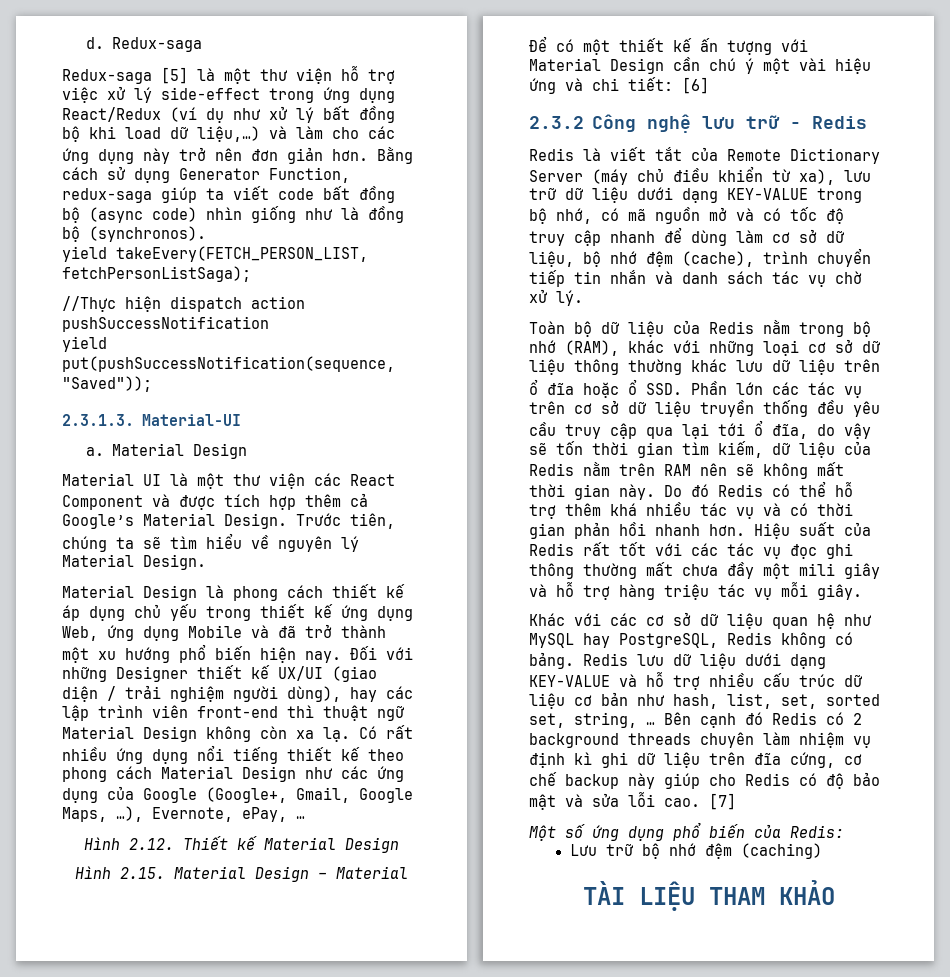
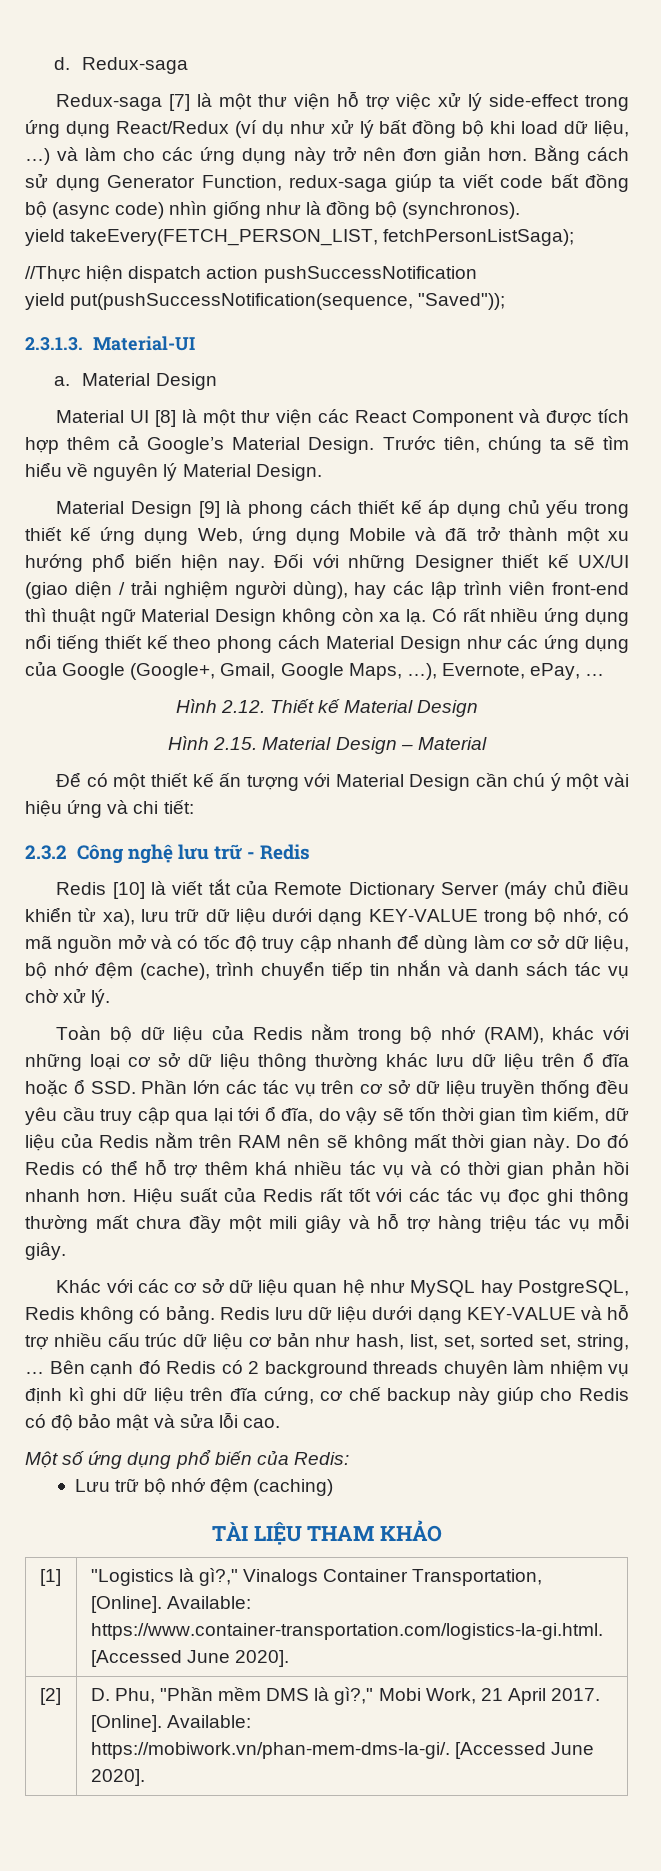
- Redux-saga [5] là một thư viện hỗ trợ việc xử lý side-effect trong ứng dụng React/Redux (ví dụ như xử lý bất đồng bộ khi load dữ liệu,…) và làm cho các ứng dụng này trở nên đơn giản hơn.
+ Redux-saga [7] là một thư viện hỗ trợ việc xử lý side-effect trong ứng dụng React/Redux (ví dụ như xử lý bất đồng bộ khi load dữ liệu, …) và làm cho các ứng dụng này trở nên đơn giản hơn.
- Material UI là một thư viện các React Component và được tích hợp thêm cả Google’s Material Design.
+ Material UI [8] là một thư viện các React Component và được tích hợp thêm cả Google’s Material Design.
- Material Design là phong cách thiết kế áp dụng chủ yếu trong thiết kế ứng dụng Web, ứng dụng Mobile và đã trở thành một xu hướng phổ biến hiện nay.
+ Material Design [9] là phong cách thiết kế áp dụng chủ yếu trong thiết kế ứng dụng Web, ứng dụng Mobile và đã trở thành một xu hướng phổ biến hiện nay.
- Để có một thiết kế ấn tượng với Material Design cần chú ý một vài hiệu ứng và chi tiết: [6]
+ Để có một thiết kế ấn tượng với Material Design cần chú ý một vài hiệu ứng và chi tiết:
- Redis là viết tắt của Remote Dictionary Server (máy chủ điều khiển từ xa), lưu trữ dữ liệu dưới dạng KEY-VALUE trong bộ nhớ, có mã nguồn mở và có tốc độ truy cập nhanh để dùng làm cơ sở dữ liệu, bộ nhớ đệm (cache), trình chuyển tiếp tin nhắn và danh sách tác vụ chờ xử lý.
+ Redis [10] là viết tắt của Remote Dictionary Server (máy chủ điều khiển từ xa), lưu trữ dữ liệu dưới dạng KEY-VALUE trong bộ nhớ, có mã nguồn mở và có tốc độ truy cập nhanh để dùng làm cơ sở dữ liệu, bộ nhớ đệm (cache), trình chuyển tiếp tin nhắn và danh sách tác vụ chờ xử lý.
- [7]
+ [1] | "Logistics là gì?," Vinalogs Container Transportation, [Online]. Available: https://www.container-transportation.com/logistics-la-gi.html. [Accessed June 2020].
+ [2] | D. Phu, "Phần mềm DMS là gì?," Mobi Work, 21 April 2017. [Online]. Available: https://mobiwork.vn/phan-mem-dms-la-gi/. [Accessed June 2020].

